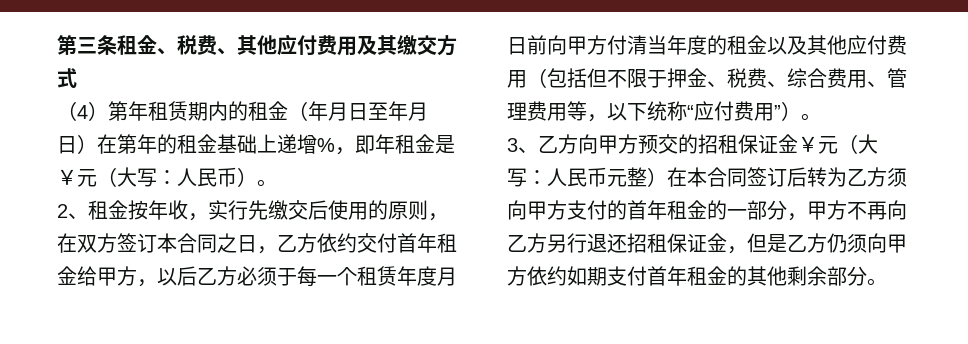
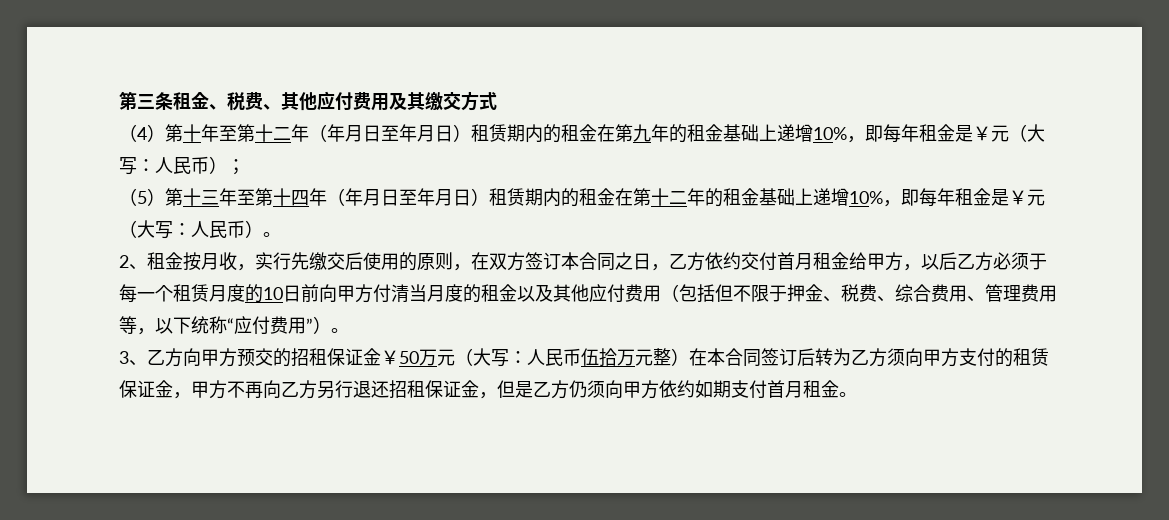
- （4）第年租赁期内的租金（年月日至年月日）在第年的租金基础上递增%，即年租金是￥元（大写：人民币）。
+ （4）第十年至第十二年（年月日至年月日）租赁期内的租金在第九年的租金基础上递增10%，即每年租金是￥元（大写：人民币）；
+ （5）第十三年至第十四年（年月日至年月日）租赁期内的租金在第十二年的租金基础上递增10%，即每年租金是￥元（大写：人民币）。
- 2、租金按年收，实行先缴交后使用的原则，在双方签订本合同之日，乙方依约交付首年租金给甲方，以后乙方必须于每一个租赁年度月日前向甲方付清当年度的租金以及其他应付费用（包括但不限于押金、税费、综合费用、管理费用等，以下统称“应付费用”）。
+ 2、租金按月收，实行先缴交后使用的原则，在双方签订本合同之日，乙方依约交付首月租金给甲方，以后乙方必须于每一个租赁月度的10日前向甲方付清当月度的租金以及其他应付费用（包括但不限于押金、税费、综合费用、管理费用等，以下统称“应付费用”）。
- 3、乙方向甲方预交的招租保证金￥元（大写：人民币元整）在本合同签订后转为乙方须向甲方支付的首年租金的一部分，甲方不再向乙方另行退还招租保证金，但是乙方仍须向甲方依约如期支付首年租金的其他剩余部分。
+ 3、乙方向甲方预交的招租保证金￥50万元（大写：人民币伍拾万元整）在本合同签订后转为乙方须向甲方支付的租赁保证金，甲方不再向乙方另行退还招租保证金，但是乙方仍须向甲方依约如期支付首月租金。

